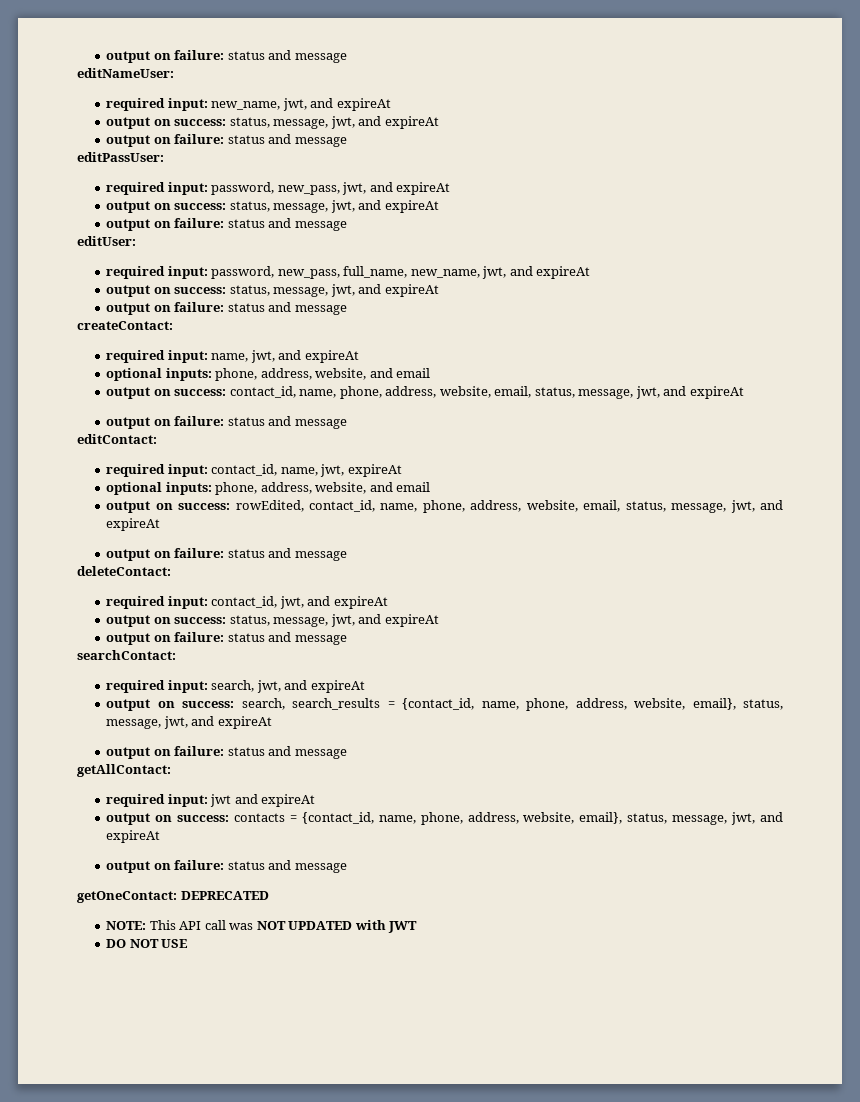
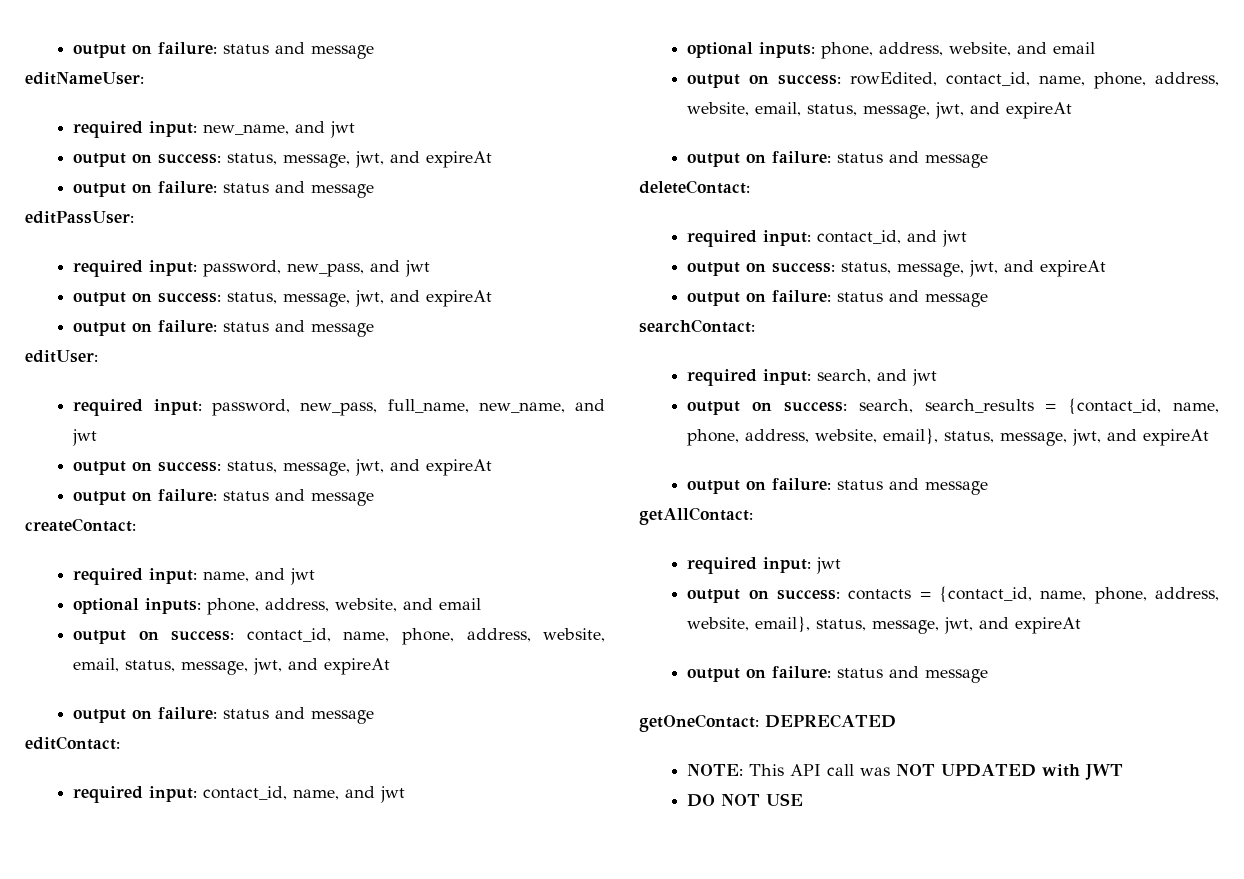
- required input: new_name, jwt, and expireAt
+ required input: new_name, and jwt
- required input: password, new_pass, jwt, and expireAt
+ required input: password, new_pass, and jwt
- required input: password, new_pass, full_name, new_name, jwt, and expireAt
+ required input: password, new_pass, full_name, new_name, and jwt
- required input: name, jwt, and expireAt
+ required input: name, and jwt
- required input: contact_id, name, jwt, expireAt
+ required input: contact_id, name, and jwt
- required input: contact_id, jwt, and expireAt
+ required input: contact_id, and jwt
- required input: search, jwt, and expireAt
+ required input: search, and jwt
- required input: jwt and expireAt
+ required input: jwt

